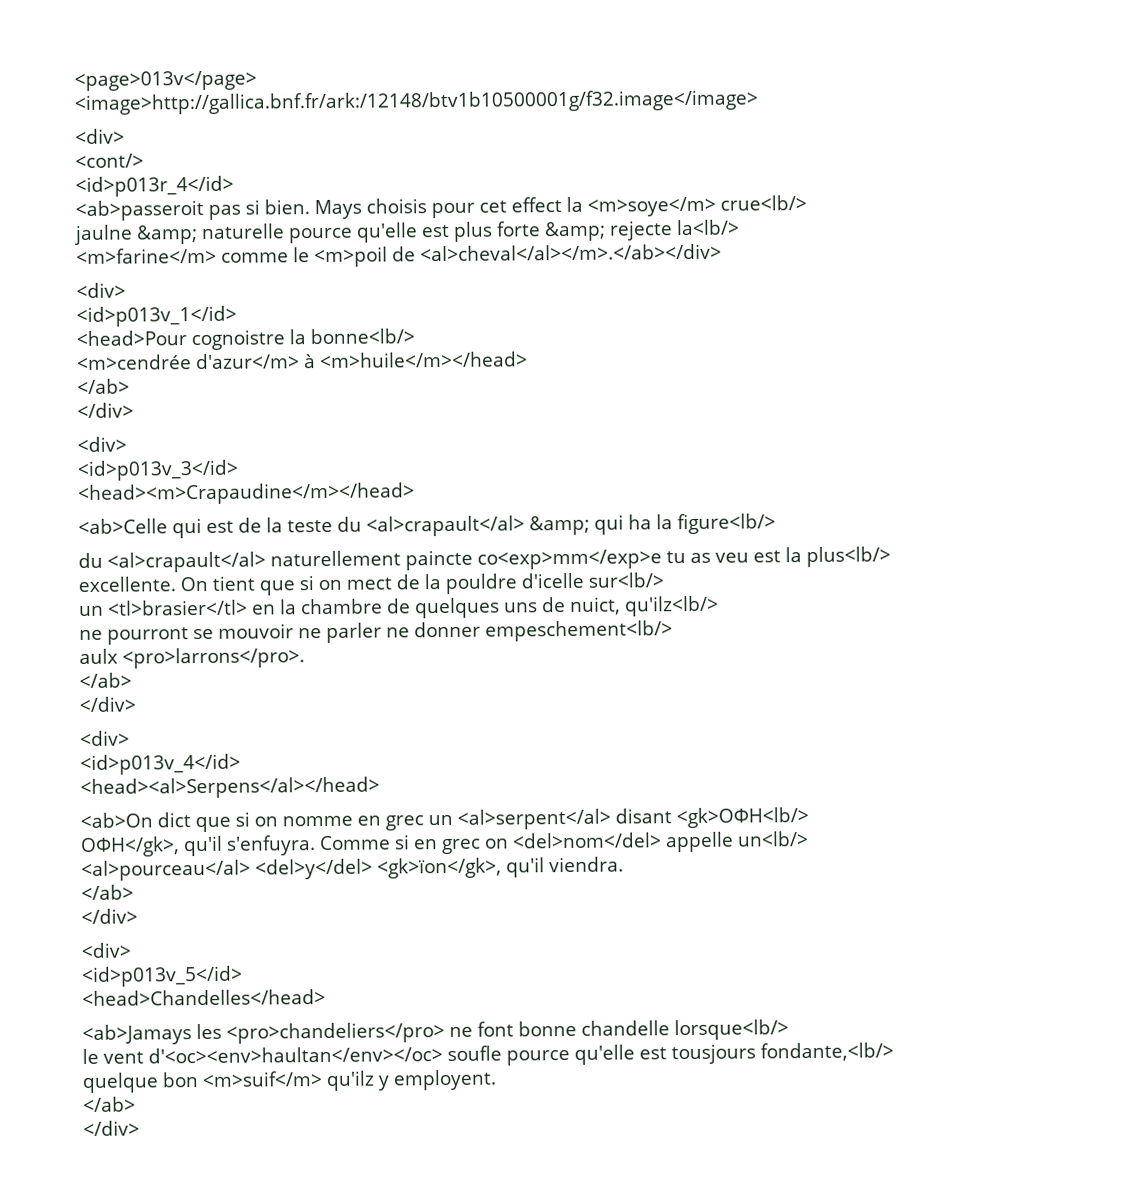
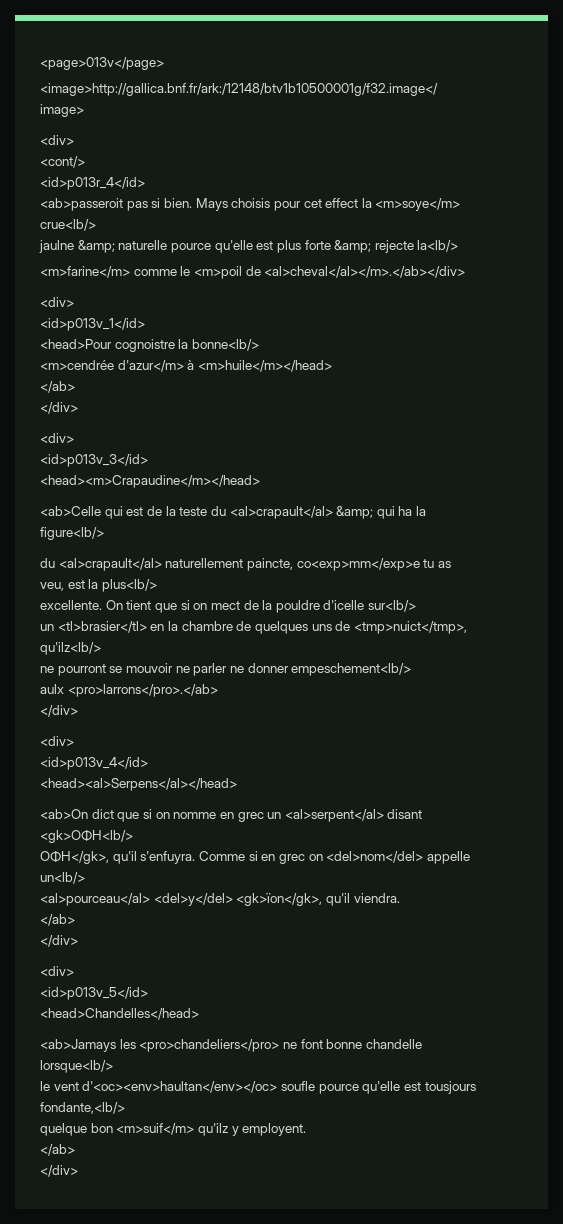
- du <al>crapault</al> naturellement paincte co<exp>mm</exp>e tu as veu est la plus<lb/>
+ du <al>crapault</al> naturellement paincte, co<exp>mm</exp>e tu as veu, est la plus<lb/>
- un <tl>brasier</tl> en la chambre de quelques uns de nuict, qu'ilz<lb/>
+ un <tl>brasier</tl> en la chambre de quelques uns de <tmp>nuict</tmp>, qu'ilz<lb/>
- aulx <pro>larrons</pro>.
- </ab>
+ aulx <pro>larrons</pro>.</ab>

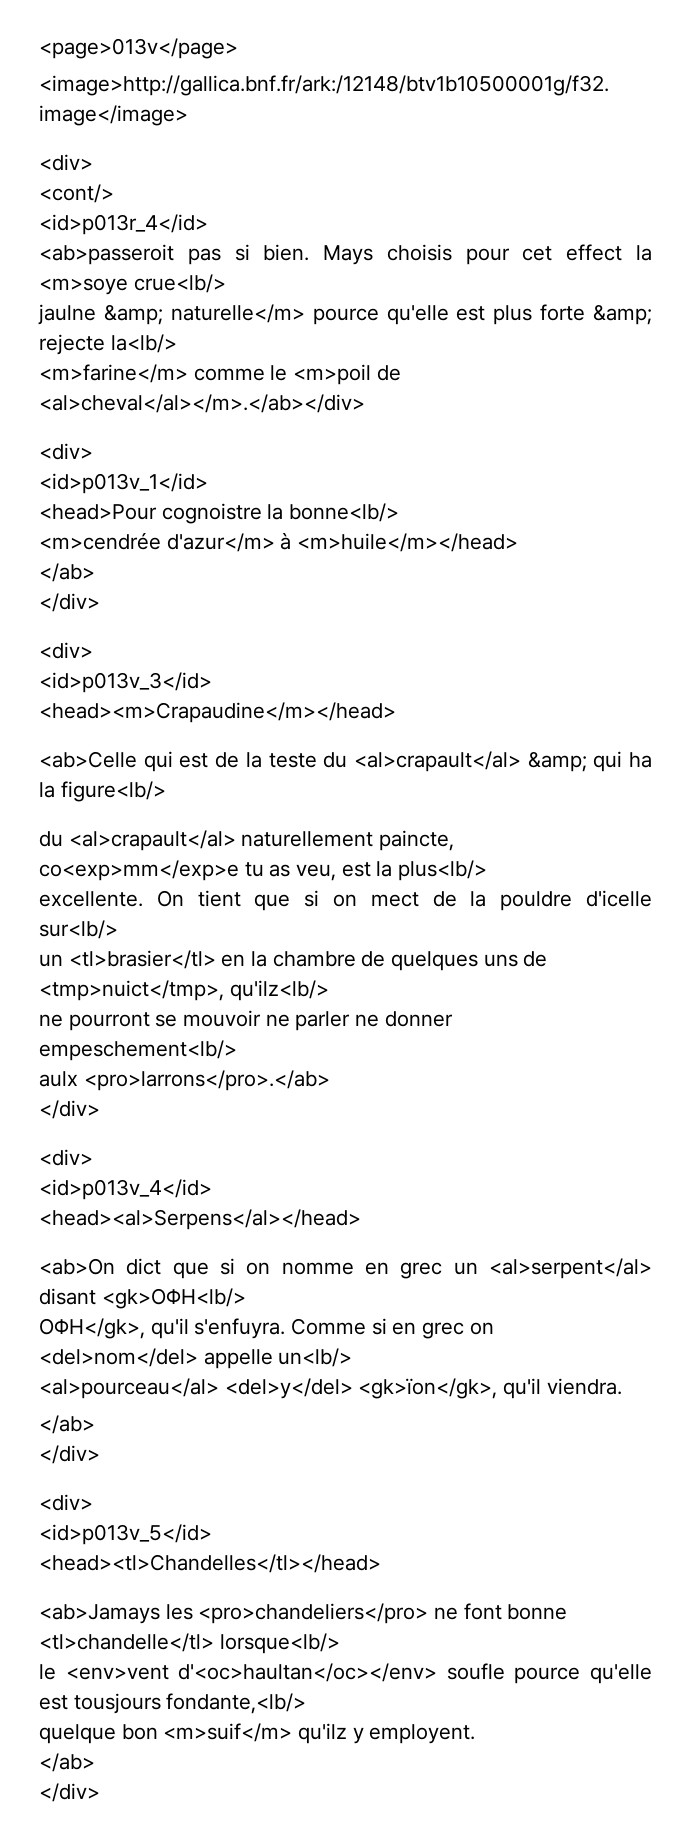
- Mays choisis pour cet effect la <m>soye</m> crue<lb/>
+ Mays choisis pour cet effect la <m>soye crue<lb/>
- jaulne &amp; naturelle pource qu'elle est plus forte &amp; rejecte la<lb/>
+ jaulne &amp; naturelle</m> pource qu'elle est plus forte &amp; rejecte la<lb/>
- <head>Chandelles</head>
+ <head><tl>Chandelles</tl></head>
- <ab>Jamays les <pro>chandeliers</pro> ne font bonne chandelle lorsque<lb/>
+ <ab>Jamays les <pro>chandeliers</pro> ne font bonne <tl>chandelle</tl> lorsque<lb/>
- le vent d'<oc><env>haultan</env></oc> soufle pource qu'elle est tousjours fondante,<lb/>
+ le <env>vent d'<oc>haultan</oc></env> soufle pource qu'elle est tousjours fondante,<lb/>

